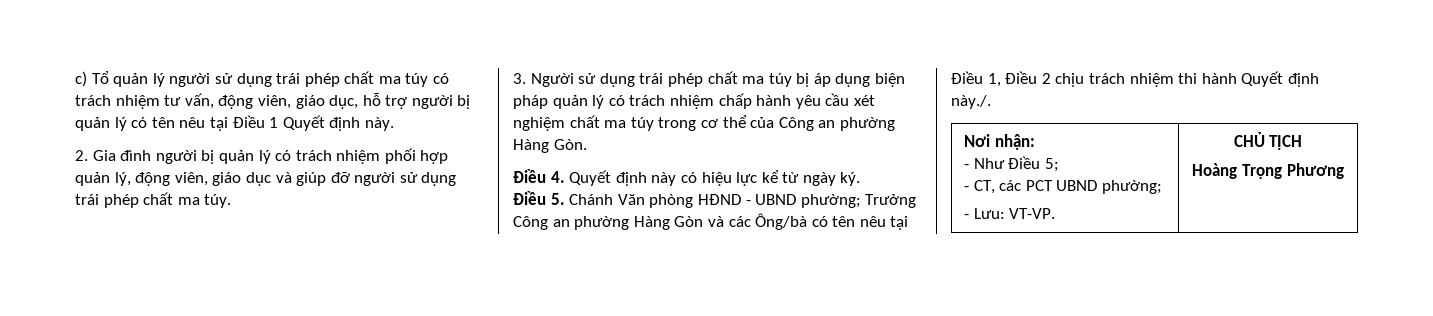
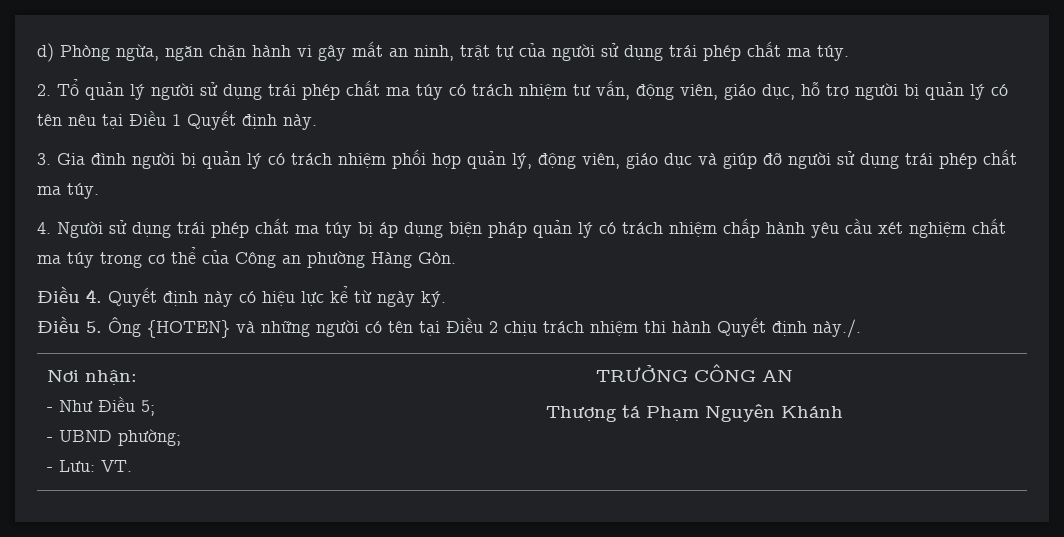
- c) Tổ quản lý người sử dụng trái phép chất ma túy có trách nhiệm tư vấn, động viên, giáo dục, hỗ trợ người bị quản lý có tên nêu tại Điều 1 Quyết định này.
+ d) Phòng ngừa, ngăn chặn hành vi gây mất an ninh, trật tự của người sử dụng trái phép chất ma túy.
+ 2. Tổ quản lý người sử dụng trái phép chất ma túy có trách nhiệm tư vấn, động viên, giáo dục, hỗ trợ người bị quản lý có tên nêu tại Điều 1 Quyết định này.
- 2. Gia đình người bị quản lý có trách nhiệm phối hợp quản lý, động viên, giáo dục và giúp đỡ người sử dụng trái phép chất ma túy.
+ 3. Gia đình người bị quản lý có trách nhiệm phối hợp quản lý, động viên, giáo dục và giúp đỡ người sử dụng trái phép chất ma túy.
- 3. Người sử dụng trái phép chất ma túy bị áp dụng biện pháp quản lý có trách nhiệm chấp hành yêu cầu xét nghiệm chất ma túy trong cơ thể của Công an phường Hàng Gòn.
+ 4. Người sử dụng trái phép chất ma túy bị áp dụng biện pháp quản lý có trách nhiệm chấp hành yêu cầu xét nghiệm chất ma túy trong cơ thể của Công an phường Hàng Gòn.
- Điều 5. Chánh Văn phòng HĐND - UBND phường; Trưởng Công an phường Hàng Gòn và các Ông/bà có tên nêu tại Điều 1, Điều 2 chịu trách nhiệm thi hành Quyết định này./.
+ Điều 5. Ông {HOTEN} và những người có tên tại Điều 2 chịu trách nhiệm thi hành Quyết định này./.
  Nơi nhận:
  - Như Điều 5;
- - CT, các PCT UBND phường;
- - Lưu: VT-VP. | CHỦ TỊCH
- Hoàng Trọng Phương
+ - UBND phường;
+ - Lưu: VT. | TRƯỞNG CÔNG AN
+ Thượng tá Phạm Nguyên Khánh

